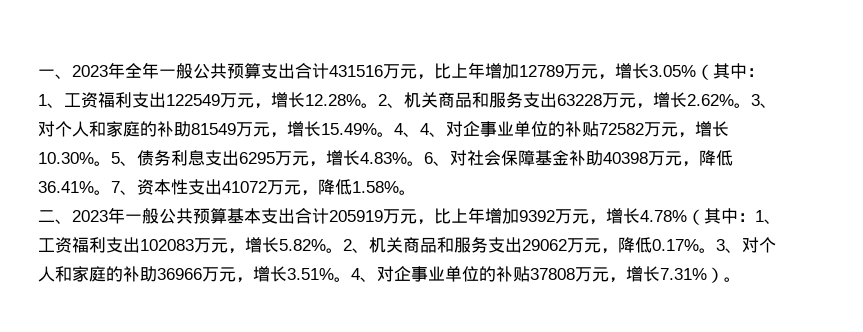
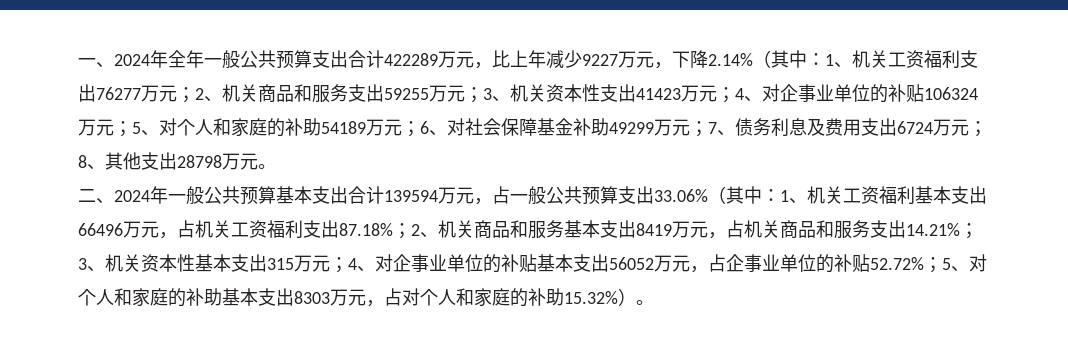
- 一、2023年全年一般公共预算支出合计431516万元，比上年增加12789万元，增长3.05%（其中：1、工资福利支出122549万元，增长12.28%。2、机关商品和服务支出63228万元，增长2.62%。3、对个人和家庭的补助81549万元，增长15.49%。4、4、对企事业单位的补贴72582万元，增长10.30%。5、债务利息支出6295万元，增长4.83%。6、对社会保障基金补助40398万元，降低36.41%。7、资本性支出41072万元，降低1.58%。
+ 一、2024年全年一般公共预算支出合计422289万元，比上年减少9227万元，下降2.14%（其中：1、机关工资福利支出76277万元；2、机关商品和服务支出59255万元；3、机关资本性支出41423万元；4、对企事业单位的补贴106324万元；5、对个人和家庭的补助54189万元；6、对社会保障基金补助49299万元；7、债务利息及费用支出6724万元；8、其他支出28798万元。
- 二、2023年一般公共预算基本支出合计205919万元，比上年增加9392万元，增长4.78%（其中：1、工资福利支出102083万元，增长5.82%。2、机关商品和服务支出29062万元，降低0.17%。3、对个人和家庭的补助36966万元，增长3.51%。4、对企事业单位的补贴37808万元，增长7.31%）。
+ 二、2024年一般公共预算基本支出合计139594万元，占一般公共预算支出33.06%（其中：1、机关工资福利基本支出66496万元，占机关工资福利支出87.18%；2、机关商品和服务基本支出8419万元，占机关商品和服务支出14.21%；3、机关资本性基本支出315万元；4、对企事业单位的补贴基本支出56052万元，占企事业单位的补贴52.72%；5、对个人和家庭的补助基本支出8303万元，占对个人和家庭的补助15.32%）。

